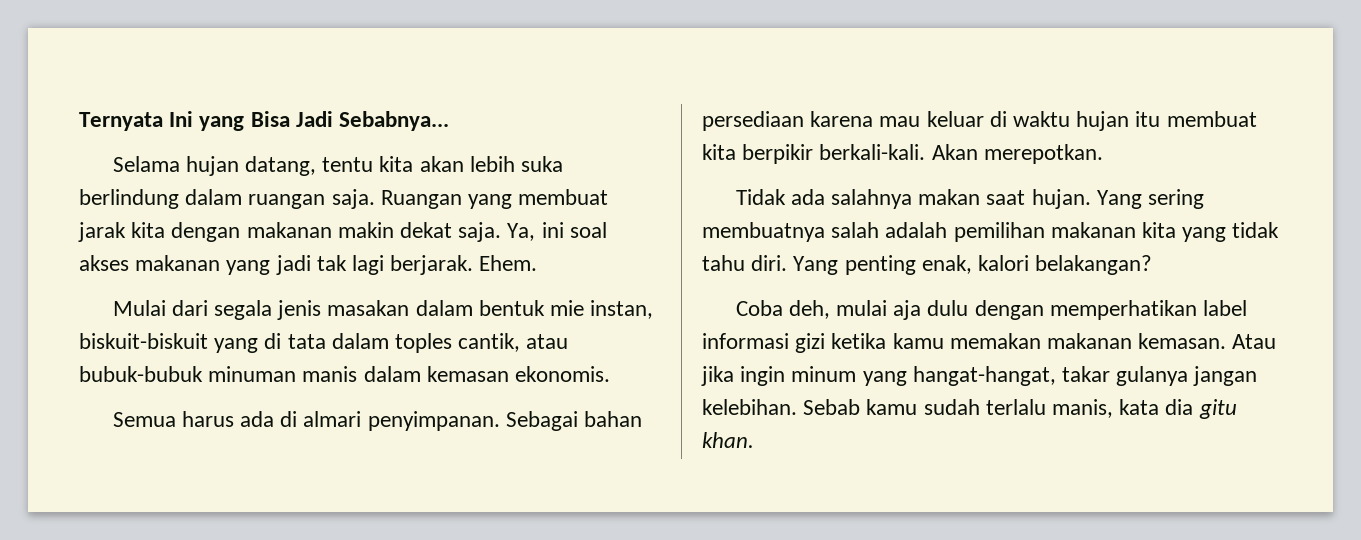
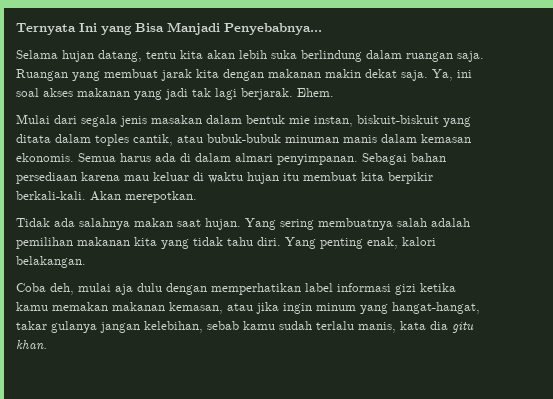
- Ternyata Ini yang Bisa Jadi Sebabnya...
+ Ternyata Ini yang Bisa Manjadi Penyebabnya...
- Mulai dari segala jenis masakan dalam bentuk mie instan, biskuit-biskuit yang di tata dalam toples cantik, atau bubuk-bubuk minuman manis dalam kemasan ekonomis.
- Semua harus ada di almari penyimpanan.
+ Mulai dari segala jenis masakan dalam bentuk mie instan, biskuit-biskuit yang ditata dalam toples cantik, atau bubuk-bubuk minuman manis dalam kemasan ekonomis. Semua harus ada di dalam almari penyimpanan.
- Yang penting enak, kalori belakangan?
+ Yang penting enak, kalori belakangan.
- Coba deh, mulai aja dulu dengan memperhatikan label informasi gizi ketika kamu memakan makanan kemasan. Atau jika ingin minum yang hangat-hangat, takar gulanya jangan kelebihan. Sebab kamu sudah terlalu manis, kata dia gitu khan.
+ Coba deh, mulai aja dulu dengan memperhatikan label informasi gizi ketika kamu memakan makanan kemasan, atau jika ingin minum yang hangat-hangat, takar gulanya jangan kelebihan, sebab kamu sudah terlalu manis, kata dia gitu khan.

